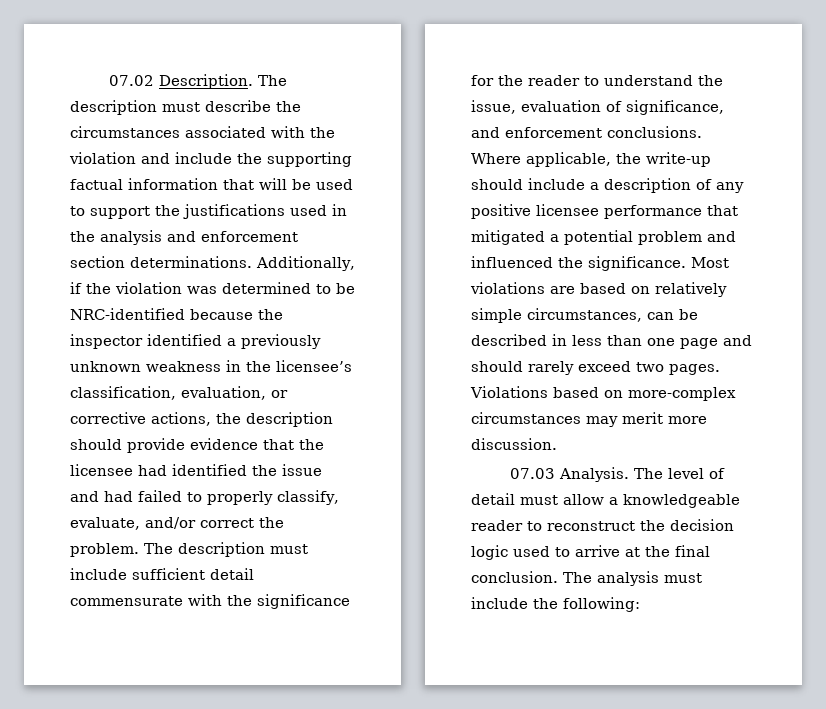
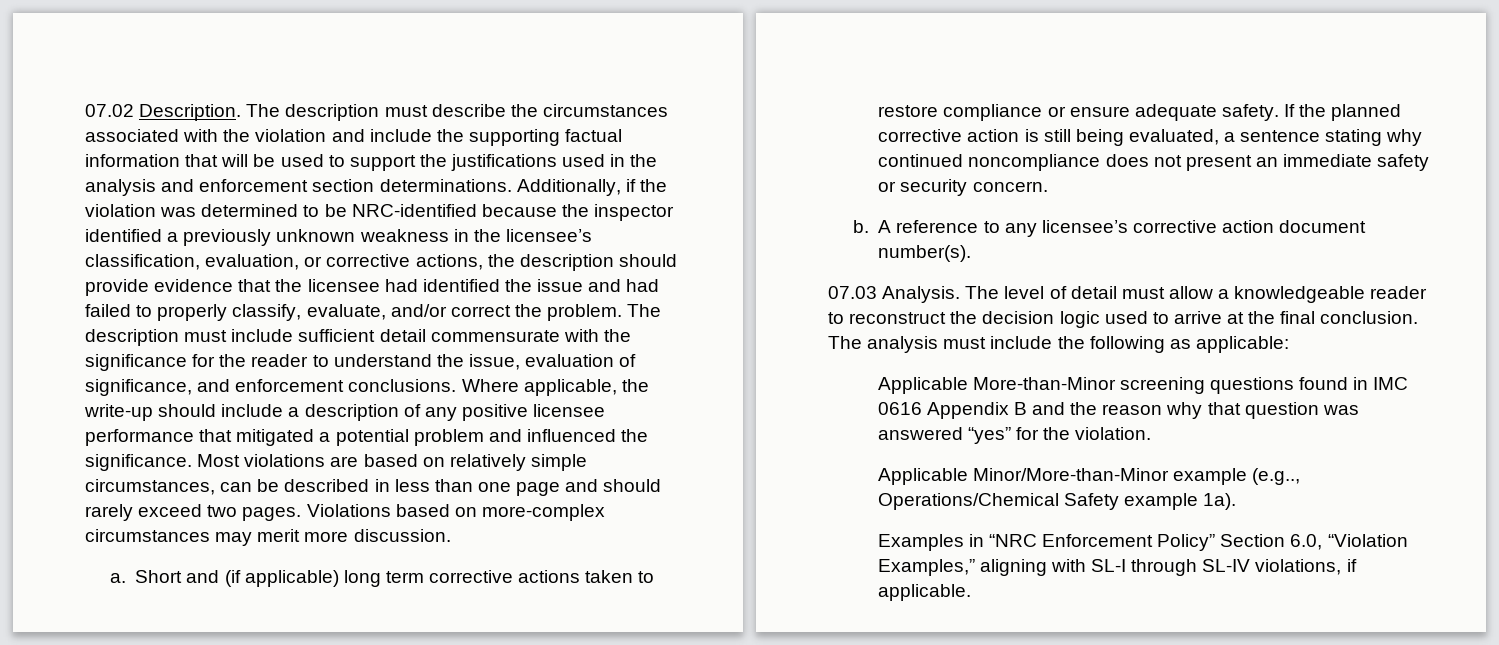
+ a. Short and (if applicable) long term corrective actions taken to restore compliance or ensure adequate safety. If the planned corrective action is still being evaluated, a sentence stating why continued noncompliance does not present an immediate safety or security concern.
+ b. A reference to any licensee’s corrective action document number(s).
- The analysis must include the following:
+ The analysis must include the following as applicable:
+ Applicable More-than-Minor screening questions found in IMC 0616 Appendix B and the reason why that question was answered “yes” for the violation.
+ Applicable Minor/More-than-Minor example (e.g.., Operations/Chemical Safety example 1a).
+ Examples in “NRC Enforcement Policy” Section 6.0, “Violation Examples,” aligning with SL-I through SL-IV violations, if applicable.

